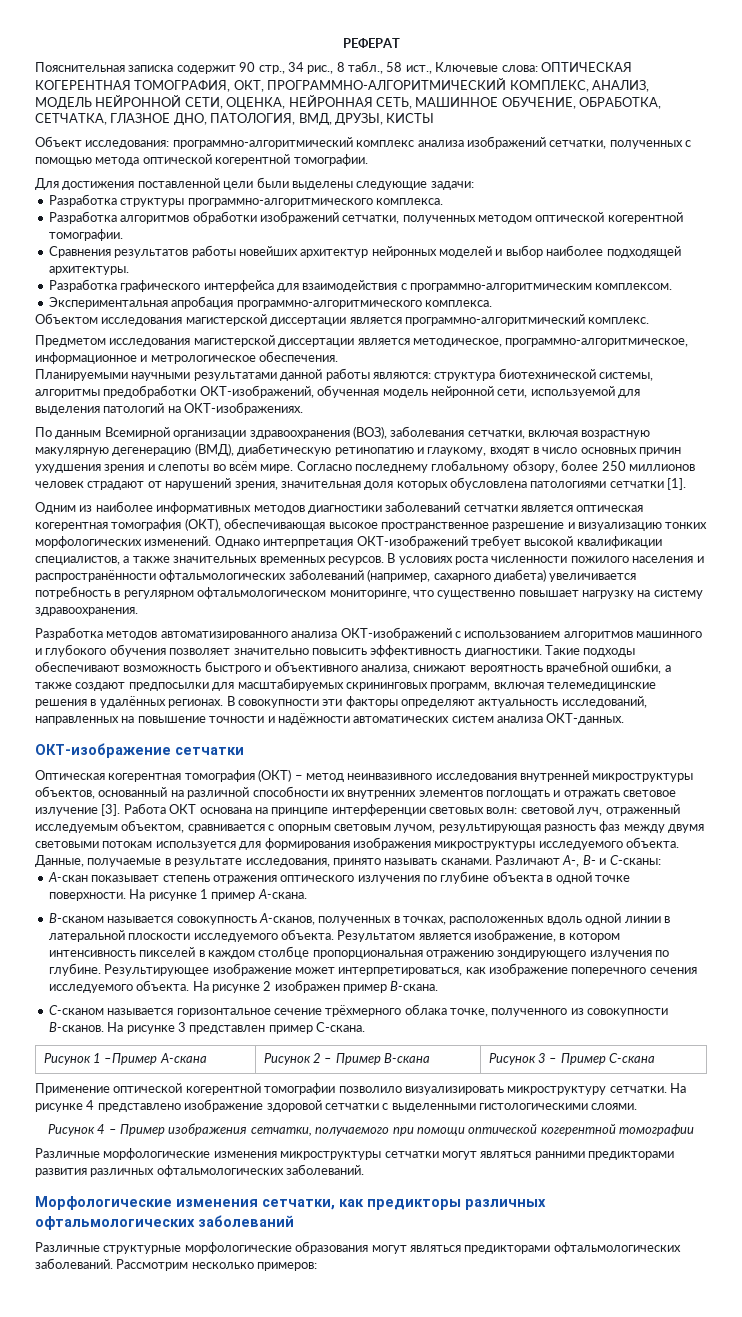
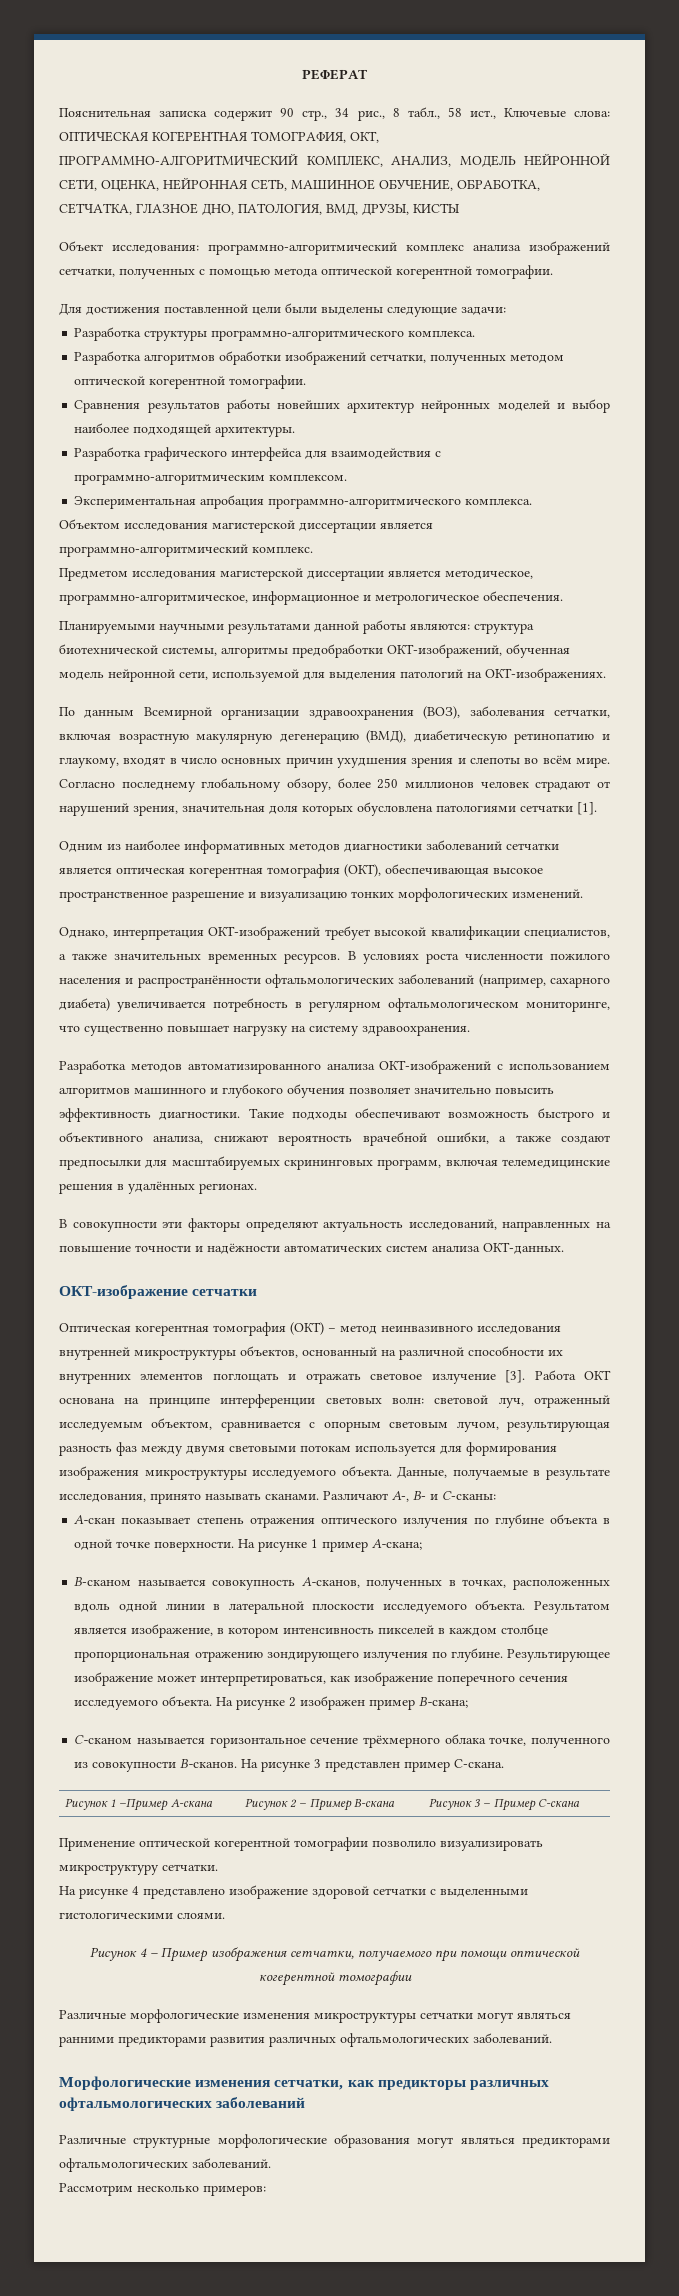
- Одним из наиболее информативных методов диагностики заболеваний сетчатки является оптическая когерентная томография (ОКТ), обеспечивающая высокое пространственное разрешение и визуализацию тонких морфологических изменений. Однако интерпретация ОКТ-изображений требует высокой квалификации специалистов, а также значительных временных ресурсов.
+ Одним из наиболее информативных методов диагностики заболеваний сетчатки является оптическая когерентная томография (ОКТ), обеспечивающая высокое пространственное разрешение и визуализацию тонких морфологических изменений.
+ Однако, интерпретация ОКТ-изображений требует высокой квалификации специалистов, а также значительных временных ресурсов.
- Такие подходы обеспечивают возможность быстрого и объективного анализа, снижают вероятность врачебной ошибки, а также создают предпосылки для масштабируемых скрининговых программ, включая телемедицинские решения в удалённых регионах. В совокупности эти факторы определяют актуальность исследований, направленных на повышение точности и надёжности автоматических систем анализа ОКТ-данных.
+ Такие подходы обеспечивают возможность быстрого и объективного анализа, снижают вероятность врачебной ошибки, а также создают предпосылки для масштабируемых скрининговых программ, включая телемедицинские решения в удалённых регионах.
+ В совокупности эти факторы определяют актуальность исследований, направленных на повышение точности и надёжности автоматических систем анализа ОКТ-данных.
- На рисунке 1 пример A-скана.
+ На рисунке 1 пример A-скана;
- На рисунке 2 изображен пример B-скана.
+ На рисунке 2 изображен пример B-скана;
- Применение оптической когерентной томографии позволило визуализировать микроструктуру сетчатки. На рисунке 4 представлено изображение здоровой сетчатки с выделенными гистологическими слоями.
+ Применение оптической когерентной томографии позволило визуализировать микроструктуру сетчатки.
+ На рисунке 4 представлено изображение здоровой сетчатки с выделенными гистологическими слоями.
- Различные структурные морфологические образования могут являться предикторами офтальмологических заболеваний. Рассмотрим несколько примеров:
+ Различные структурные морфологические образования могут являться предикторами офтальмологических заболеваний.
+ Рассмотрим несколько примеров:

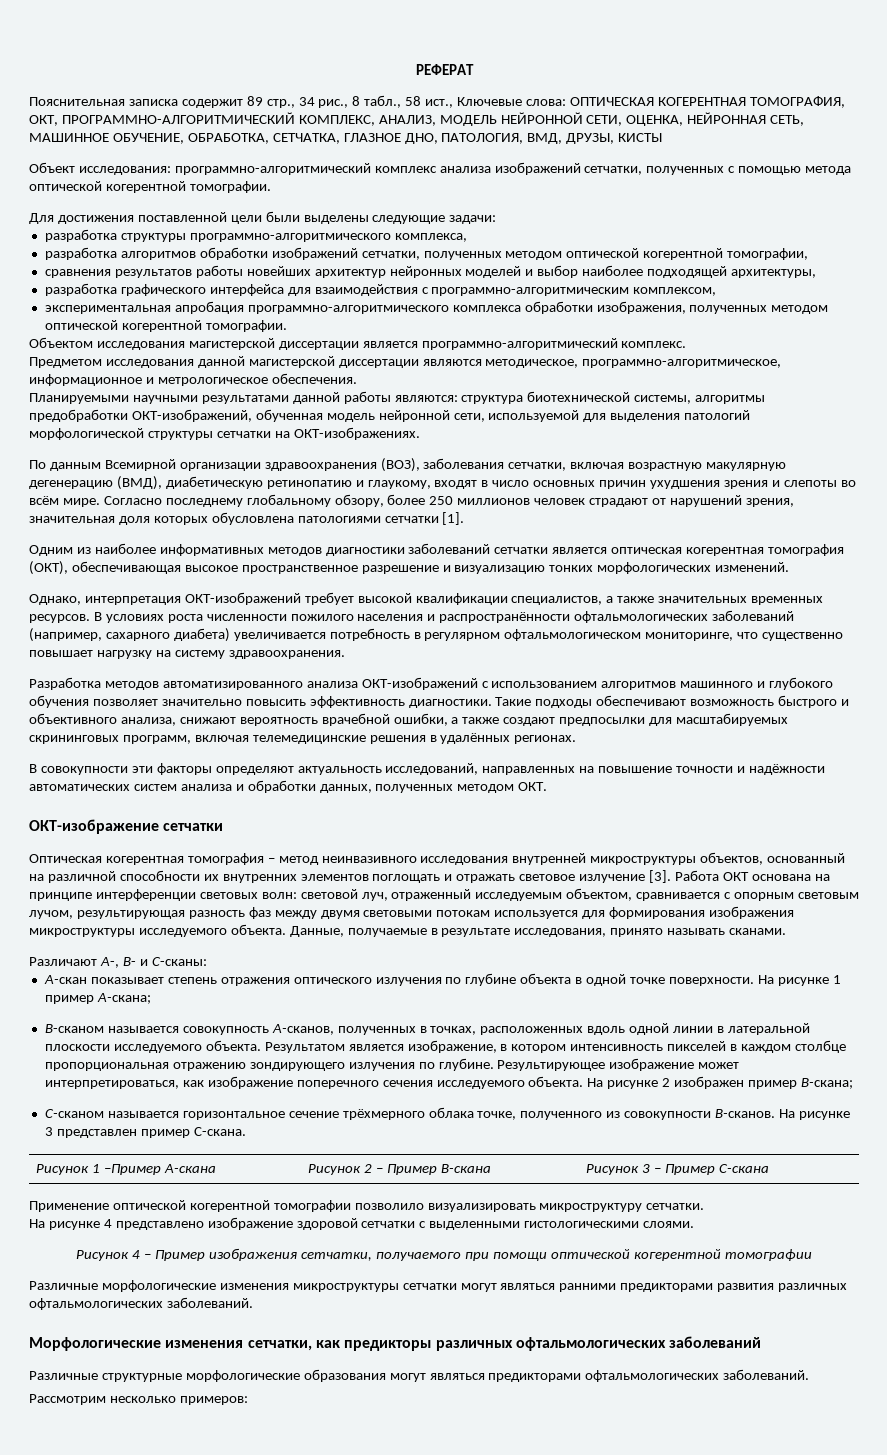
- Пояснительная записка содержит 90 стр., 34 рис., 8 табл., 58 ист., Ключевые слова: ОПТИЧЕСКАЯ КОГЕРЕНТНАЯ ТОМОГРАФИЯ, ОКТ, ПРОГРАММНО-АЛГОРИТМИЧЕСКИЙ КОМПЛЕКС, АНАЛИЗ, МОДЕЛЬ НЕЙРОННОЙ СЕТИ, ОЦЕНКА, НЕЙРОННАЯ СЕТЬ, МАШИННОЕ ОБУЧЕНИЕ, ОБРАБОТКА, СЕТЧАТКА, ГЛАЗНОЕ ДНО, ПАТОЛОГИЯ, ВМД, ДРУЗЫ, КИСТЫ
+ Пояснительная записка содержит 89 стр., 34 рис., 8 табл., 58 ист., Ключевые слова: ОПТИЧЕСКАЯ КОГЕРЕНТНАЯ ТОМОГРАФИЯ, ОКТ, ПРОГРАММНО-АЛГОРИТМИЧЕСКИЙ КОМПЛЕКС, АНАЛИЗ, МОДЕЛЬ НЕЙРОННОЙ СЕТИ, ОЦЕНКА, НЕЙРОННАЯ СЕТЬ, МАШИННОЕ ОБУЧЕНИЕ, ОБРАБОТКА, СЕТЧАТКА, ГЛАЗНОЕ ДНО, ПАТОЛОГИЯ, ВМД, ДРУЗЫ, КИСТЫ
- Разработка структуры программно-алгоритмического комплекса.
- Разработка алгоритмов обработки изображений сетчатки, полученных методом оптической когерентной томографии.
- Сравнения результатов работы новейших архитектур нейронных моделей и выбор наиболее подходящей архитектуры.
- Разработка графического интерфейса для взаимодействия с программно-алгоритмическим комплексом.
- Экспериментальная апробация программно-алгоритмического комплекса.
+ разработка структуры программно-алгоритмического комплекса,
+ разработка алгоритмов обработки изображений сетчатки, полученных методом оптической когерентной томографии,
+ сравнения результатов работы новейших архитектур нейронных моделей и выбор наиболее подходящей архитектуры,
+ разработка графического интерфейса для взаимодействия с программно-алгоритмическим комплексом,
+ экспериментальная апробация программно-алгоритмического комплекса обработки изображения, полученных методом оптической когерентной томографии.
- Предметом исследования магистерской диссертации является методическое, программно-алгоритмическое, информационное и метрологическое обеспечения.
+ Предметом исследования данной магистерской диссертации являются методическое, программно-алгоритмическое, информационное и метрологическое обеспечения.
- Планируемыми научными результатами данной работы являются: структура биотехнической системы, алгоритмы предобработки ОКТ-изображений, обученная модель нейронной сети, используемой для выделения патологий на ОКТ-изображениях.
+ Планируемыми научными результатами данной работы являются: структура биотехнической системы, алгоритмы предобработки ОКТ-изображений, обученная модель нейронной сети, используемой для выделения патологий морфологической структуры сетчатки на ОКТ-изображениях.
- В совокупности эти факторы определяют актуальность исследований, направленных на повышение точности и надёжности автоматических систем анализа ОКТ-данных.
+ В совокупности эти факторы определяют актуальность исследований, направленных на повышение точности и надёжности автоматических систем анализа и обработки данных, полученных методом ОКТ.
- Оптическая когерентная томография (ОКТ) – метод неинвазивного исследования внутренней микроструктуры объектов, основанный на различной способности их внутренних элементов поглощать и отражать световое излучение [3].
+ Оптическая когерентная томография – метод неинвазивного исследования внутренней микроструктуры объектов, основанный на различной способности их внутренних элементов поглощать и отражать световое излучение [3].
- Данные, получаемые в результате исследования, принято называть сканами. Различают A-, B- и C-сканы:
+ Данные, получаемые в результате исследования, принято называть сканами.
+ Различают A-, B- и C-сканы:

